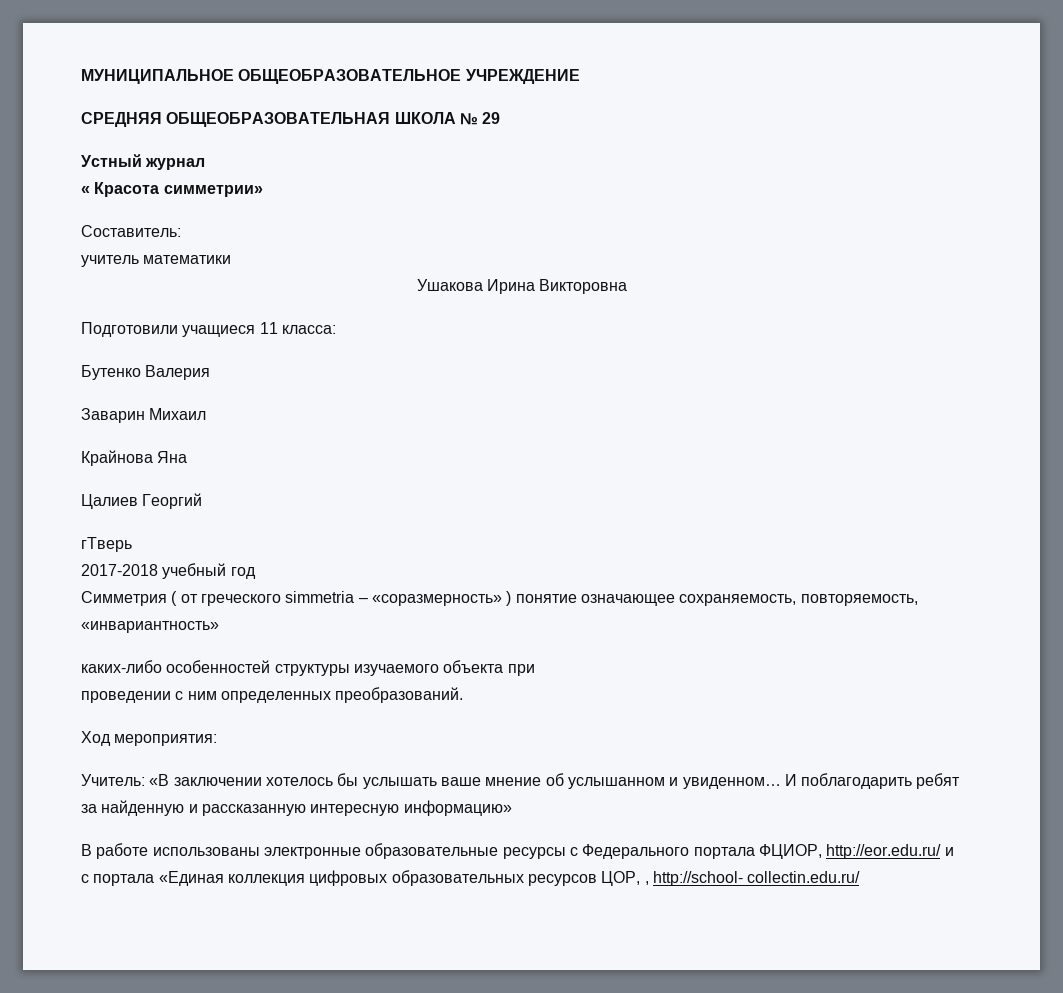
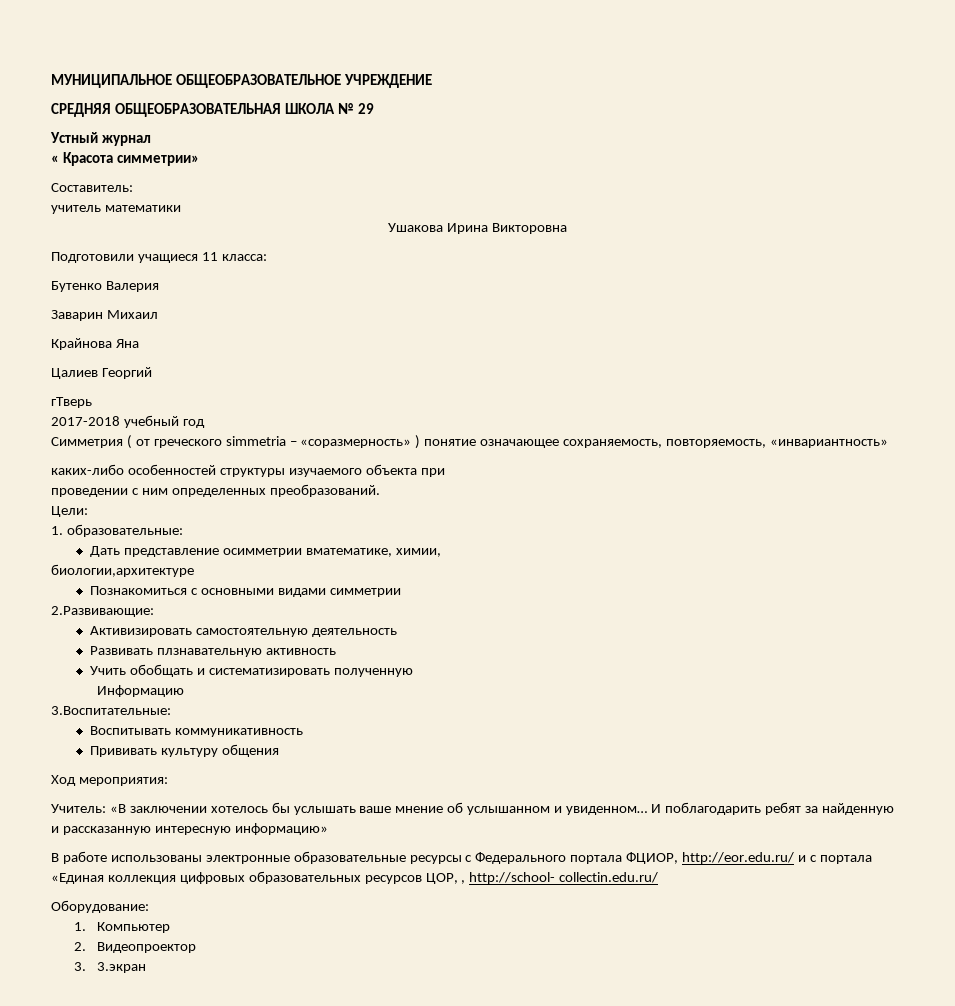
+ Цели:
+ 1. образовательные:
+ Дать представление осимметрии вматематике, химии,
+ биологии,архитектуре
+ Познакомиться с основными видами симметрии
+ 2.Развивающие:
+ Активизировать самостоятельную деятельность
+ Развивать плзнавательную активность
+ Учить обобщать и систематизировать полученную
+ Информацию
+ 3.Воспитательные:
+ Воспитывать коммуникативность
+ Прививать культуру общения
+ Оборудование:
+ 1. Компьютер
+ 2. Видеопроектор
+ 3. 3.экран

